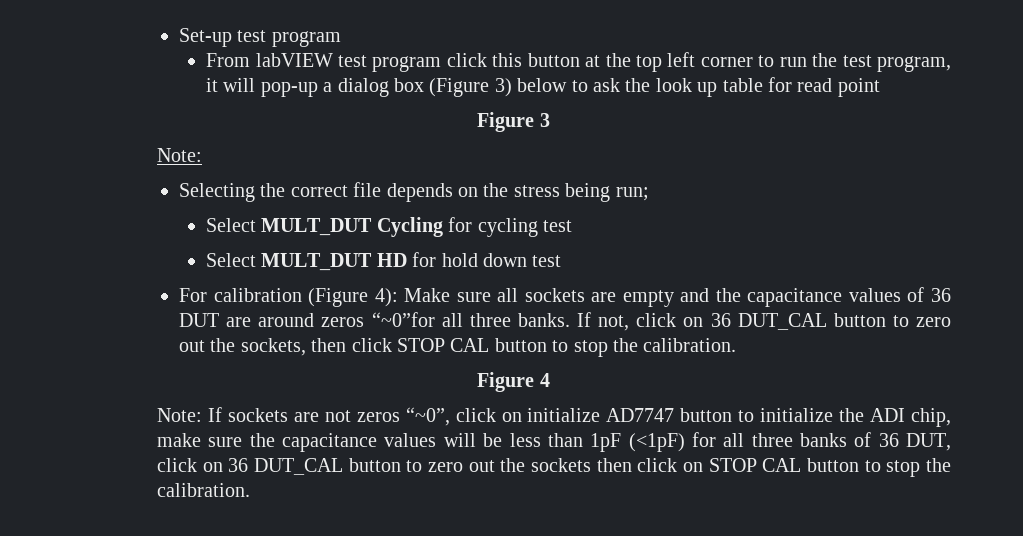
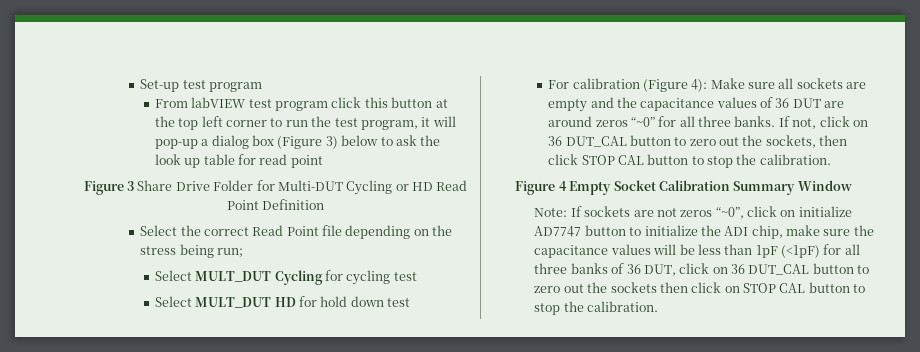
- Figure 3
- Note:
- Selecting the correct file depends on the stress being run;
+ Figure 3 Share Drive Folder for Multi-DUT Cycling or HD Read Point Definition
+ Select the correct Read Point file depending on the stress being run;
- For calibration (Figure 4): Make sure all sockets are empty and the capacitance values of 36 DUT are around zeros “~0”for all three banks.
+ For calibration (Figure 4): Make sure all sockets are empty and the capacitance values of 36 DUT are around zeros “~0” for all three banks.
- Figure 4
+ Figure 4 Empty Socket Calibration Summary Window

